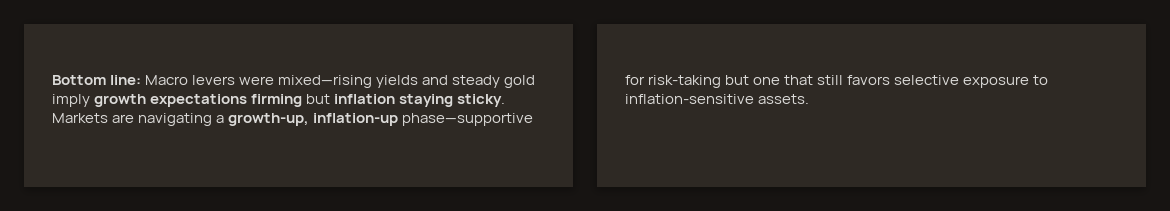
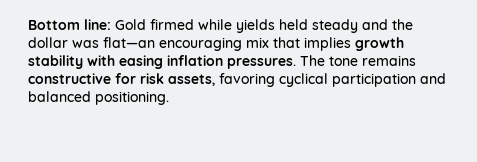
- Bottom line: Macro levers were mixed—rising yields and steady gold imply growth expectations firming but inflation staying sticky. Markets are navigating a growth-up, inflation-up phase—supportive for risk-taking but one that still favors selective exposure to inflation-sensitive assets.
+ Bottom line: Gold firmed while yields held steady and the dollar was flat—an encouraging mix that implies growth stability with easing inflation pressures. The tone remains constructive for risk assets, favoring cyclical participation and balanced positioning.

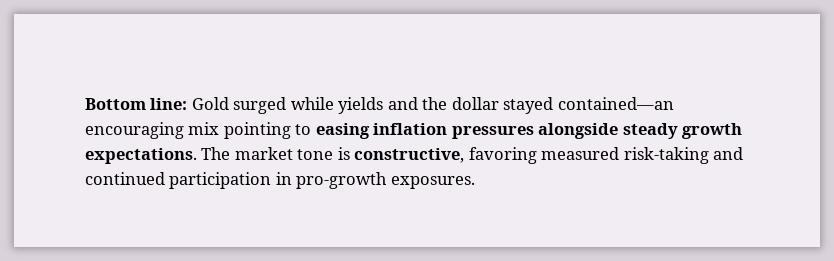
- Bottom line: Gold firmed while yields held steady and the dollar was flat—an encouraging mix that implies growth stability with easing inflation pressures. The tone remains constructive for risk assets, favoring cyclical participation and balanced positioning.
+ Bottom line: Gold surged while yields and the dollar stayed contained—an encouraging mix pointing to easing inflation pressures alongside steady growth expectations. The market tone is constructive, favoring measured risk-taking and continued participation in pro-growth exposures.

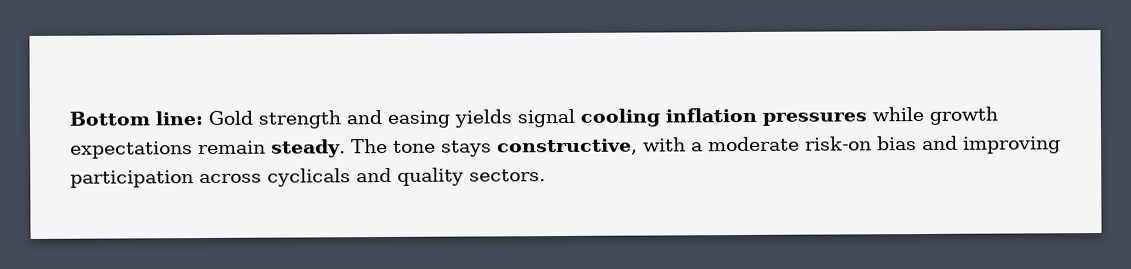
- Bottom line: Gold surged while yields and the dollar stayed contained—an encouraging mix pointing to easing inflation pressures alongside steady growth expectations. The market tone is constructive, favoring measured risk-taking and continued participation in pro-growth exposures.
+ Bottom line: Gold strength and easing yields signal cooling inflation pressures while growth expectations remain steady. The tone stays constructive, with a moderate risk-on bias and improving participation across cyclicals and quality sectors.

